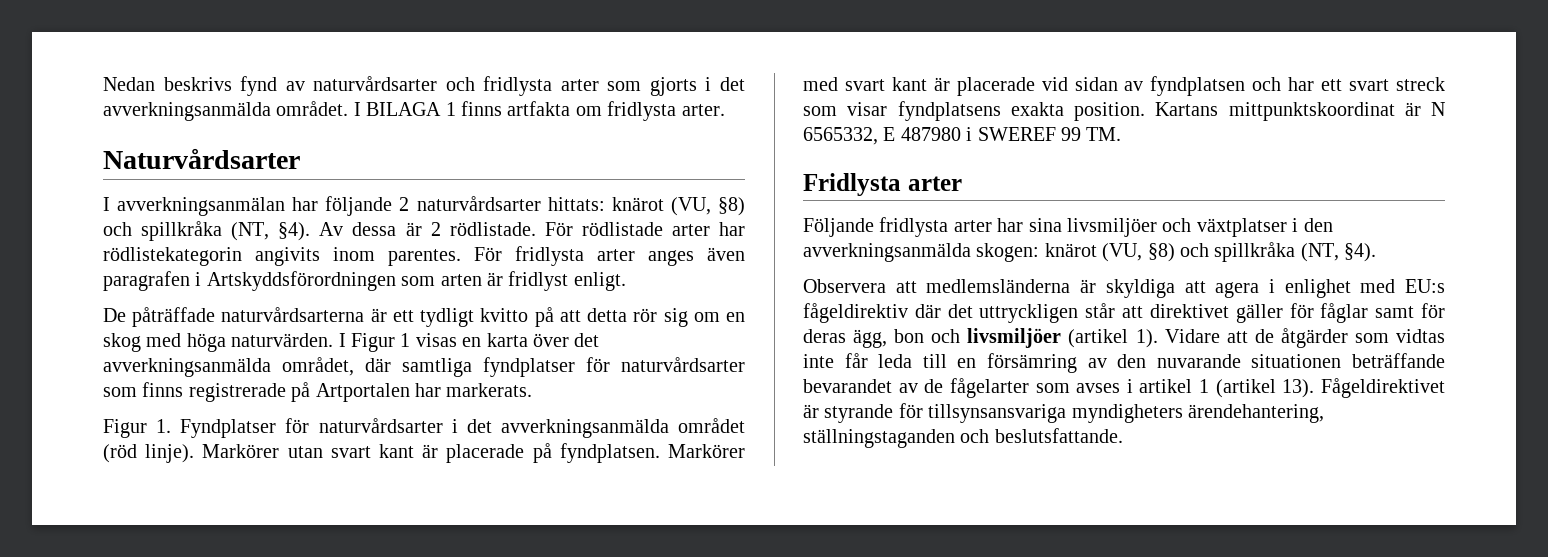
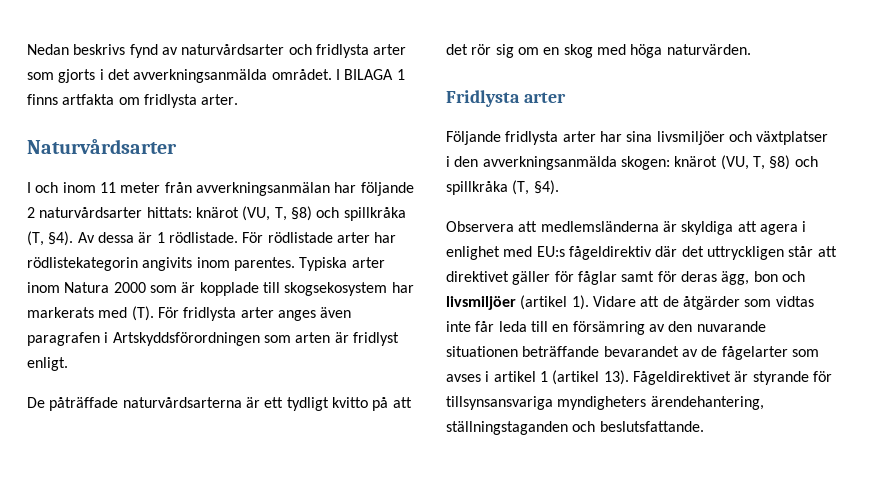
- I avverkningsanmälan har följande 2 naturvårdsarter hittats: knärot (VU, §8) och spillkråka (NT, §4).
+ I och inom 11 meter från avverkningsanmälan har följande 2 naturvårdsarter hittats: knärot (VU, T, §8) och spillkråka (T, §4).
- Av dessa är 2 rödlistade.
+ Av dessa är 1 rödlistade.
- För fridlysta arter anges även paragrafen i Artskyddsförordningen som arten är fridlyst enligt.
+ Typiska arter inom Natura 2000 som är kopplade till skogsekosystem har markerats med (T). För fridlysta arter anges även paragrafen i Artskyddsförordningen som arten är fridlyst enligt.
- De påträffade naturvårdsarterna är ett tydligt kvitto på att detta rör sig om en skog med höga naturvärden. I Figur 1 visas en karta över det avverkningsanmälda området, där samtliga fyndplatser för naturvårdsarter som finns registrerade på Artportalen har markerats.
- Figur 1. Fyndplatser för naturvårdsarter i det avverkningsanmälda området (röd linje). Markörer utan svart kant är placerade på fyndplatsen. Markörer med svart kant är placerade vid sidan av fyndplatsen och har ett svart streck som visar fyndplatsens exakta position. Kartans mittpunktskoordinat är N 6565332, E 487980 i SWEREF 99 TM.
+ De påträffade naturvårdsarterna är ett tydligt kvitto på att det rör sig om en skog med höga naturvärden.
- Följande fridlysta arter har sina livsmiljöer och växtplatser i den avverkningsanmälda skogen: knärot (VU, §8) och spillkråka (NT, §4).
+ Följande fridlysta arter har sina livsmiljöer och växtplatser i den avverkningsanmälda skogen: knärot (VU, T, §8) och spillkråka (T, §4).

